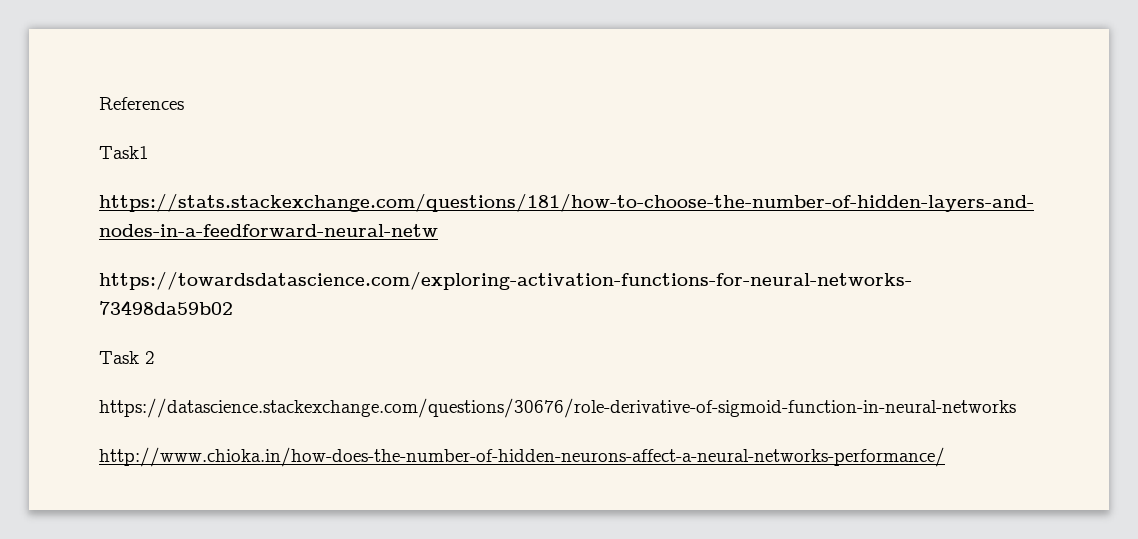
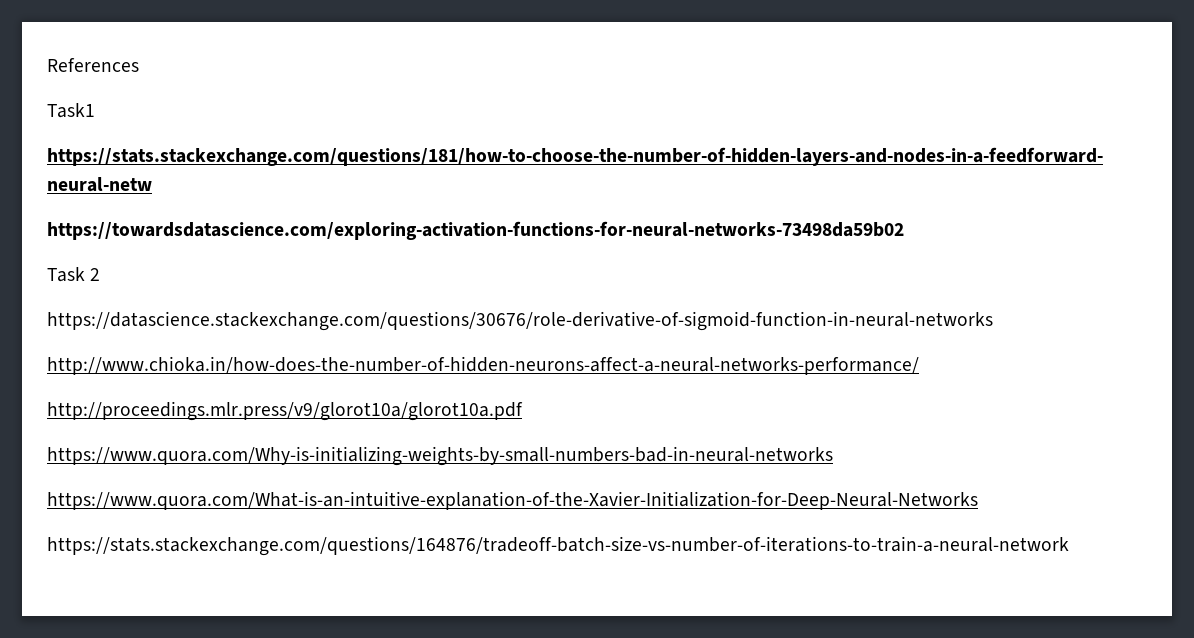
+ http://proceedings.mlr.press/v9/glorot10a/glorot10a.pdf
+ https://www.quora.com/Why-is-initializing-weights-by-small-numbers-bad-in-neural-networks
+ https://www.quora.com/What-is-an-intuitive-explanation-of-the-Xavier-Initialization-for-Deep-Neural-Networks
+ https://stats.stackexchange.com/questions/164876/tradeoff-batch-size-vs-number-of-iterations-to-train-a-neural-network

